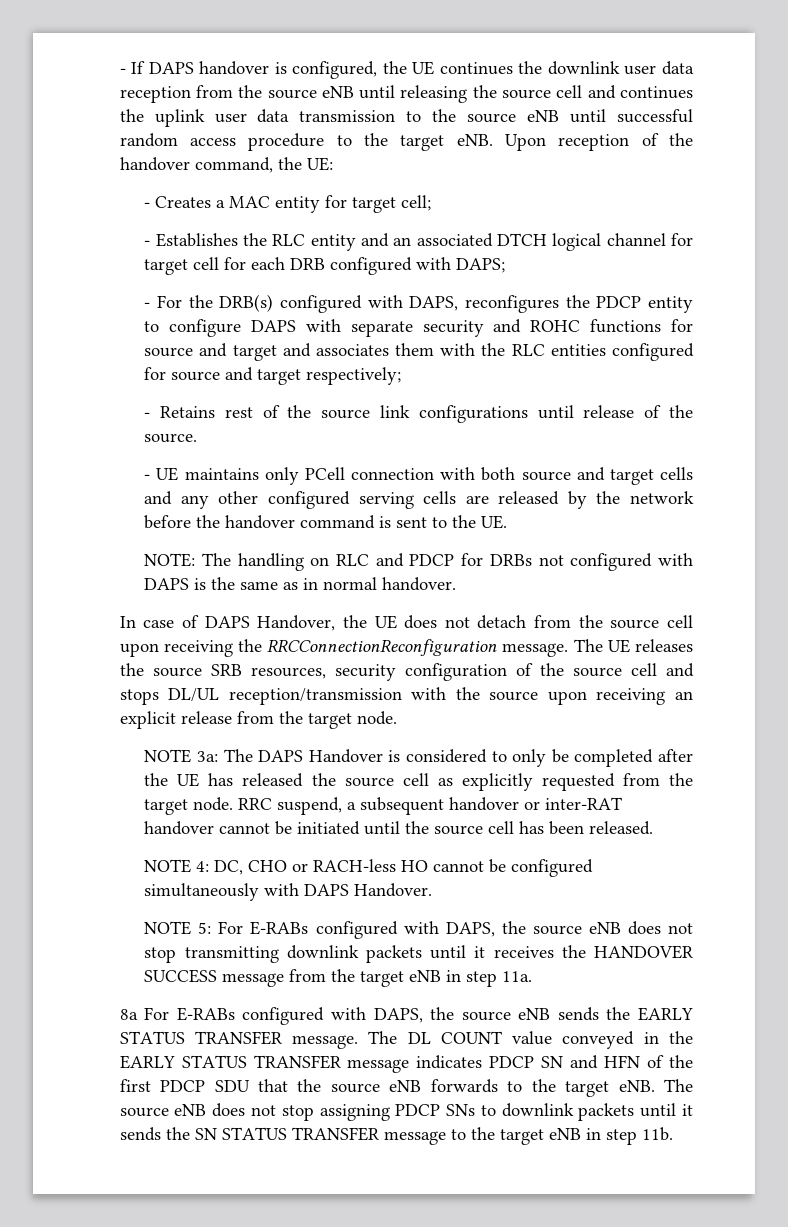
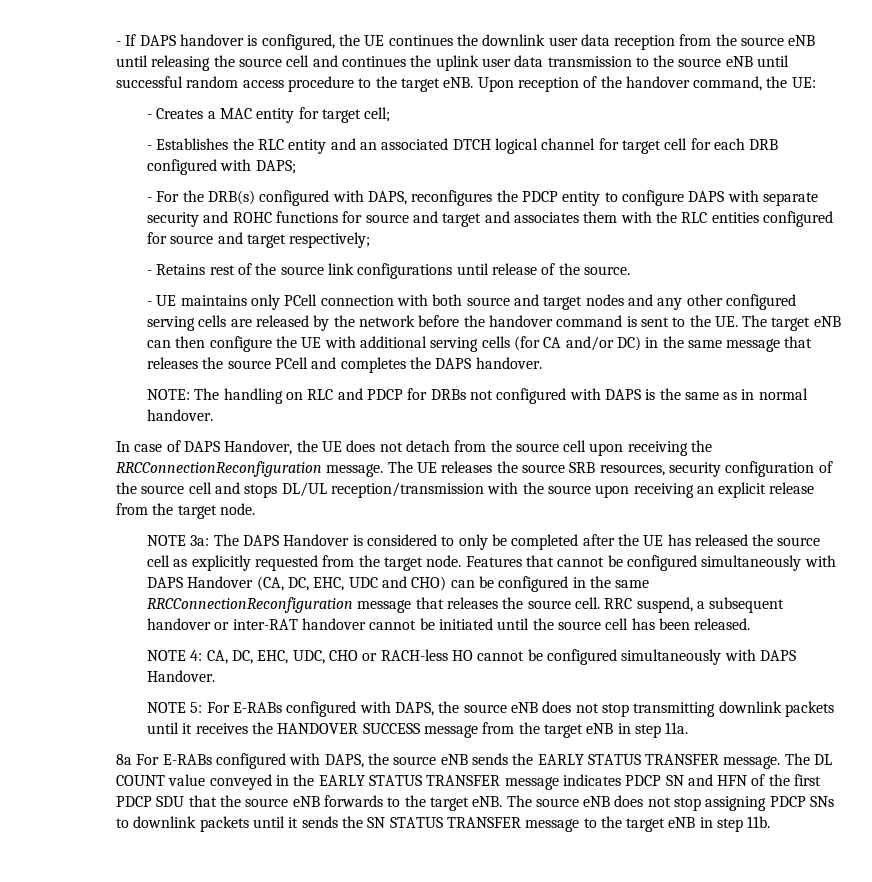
- - UE maintains only PCell connection with both source and target cells and any other configured serving cells are released by the network before the handover command is sent to the UE.
+ - UE maintains only PCell connection with both source and target nodes and any other configured serving cells are released by the network before the handover command is sent to the UE. The target eNB can then configure the UE with additional serving cells (for CA and/or DC) in the same message that releases the source PCell and completes the DAPS handover.
+ Features that cannot be configured simultaneously with DAPS Handover (CA, DC, EHC, UDC and CHO) can be configured in the same RRCConnectionReconfiguration message that releases the source cell.
- NOTE 4: DC, CHO or RACH-less HO cannot be configured simultaneously with DAPS Handover.
+ NOTE 4: CA, DC, EHC, UDC, CHO or RACH-less HO cannot be configured simultaneously with DAPS Handover.

